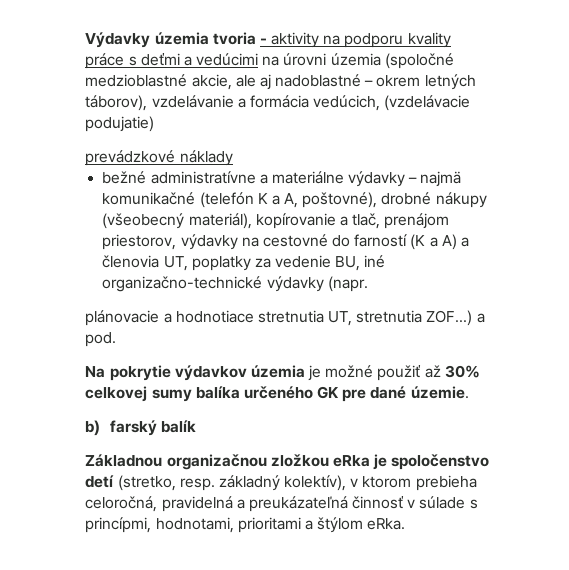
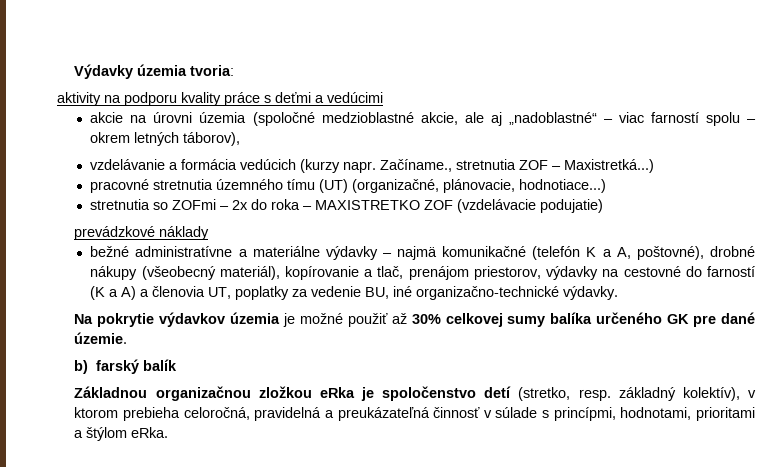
- Výdavky územia tvoria - aktivity na podporu kvality práce s deťmi a vedúcimi na úrovni územia (spoločné medzioblastné akcie, ale aj nadoblastné – okrem letných táborov), vzdelávanie a formácia vedúcich, (vzdelávacie podujatie)
+ Výdavky územia tvoria:
+ aktivity na podporu kvality práce s deťmi a vedúcimi
+ akcie na úrovni územia (spoločné medzioblastné akcie, ale aj „nadoblastné“ – viac farností spolu – okrem letných táborov),
+ vzdelávanie a formácia vedúcich (kurzy napr. Začíname., stretnutia ZOF – Maxistretká...)
+ pracovné stretnutia územného tímu (UT) (organizačné, plánovacie, hodnotiace...)
+ stretnutia so ZOFmi – 2x do roka – MAXISTRETKO ZOF (vzdelávacie podujatie)
- bežné administratívne a materiálne výdavky – najmä komunikačné (telefón K a A, poštovné), drobné nákupy (všeobecný materiál), kopírovanie a tlač, prenájom priestorov, výdavky na cestovné do farností (K a A) a členovia UT, poplatky za vedenie BU, iné organizačno-technické výdavky (napr.
- plánovacie a hodnotiace stretnutia UT, stretnutia ZOF...) a pod.
+ bežné administratívne a materiálne výdavky – najmä komunikačné (telefón K a A, poštovné), drobné nákupy (všeobecný materiál), kopírovanie a tlač, prenájom priestorov, výdavky na cestovné do farností (K a A) a členovia UT, poplatky za vedenie BU, iné organizačno-technické výdavky.

